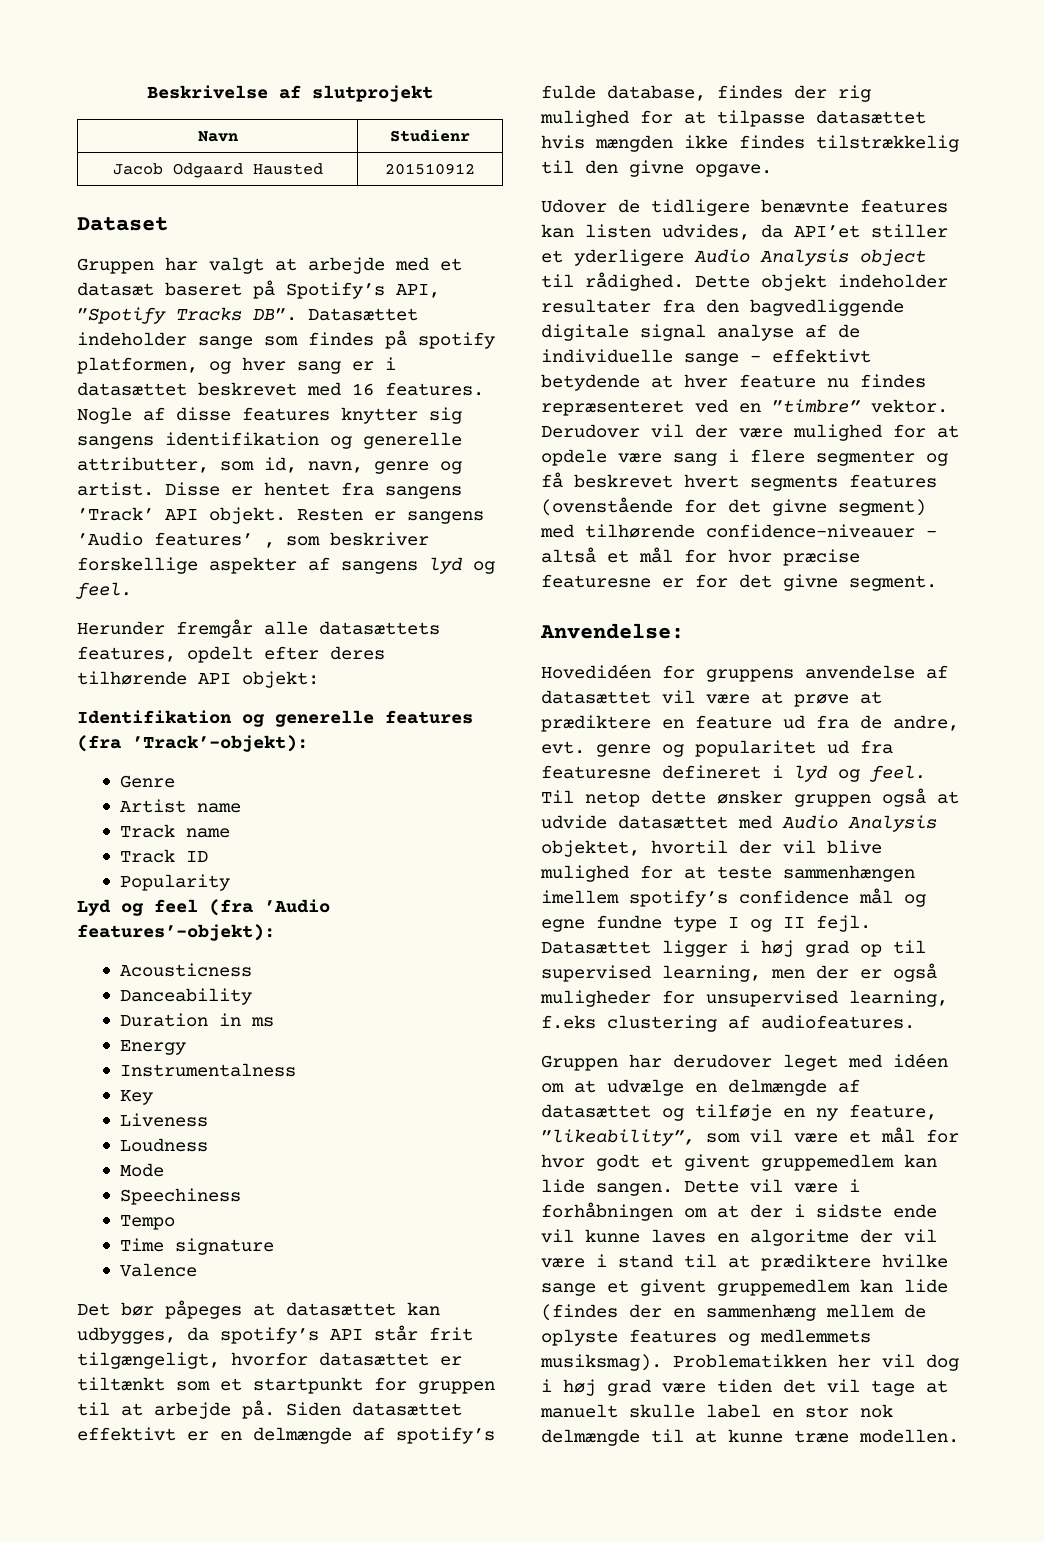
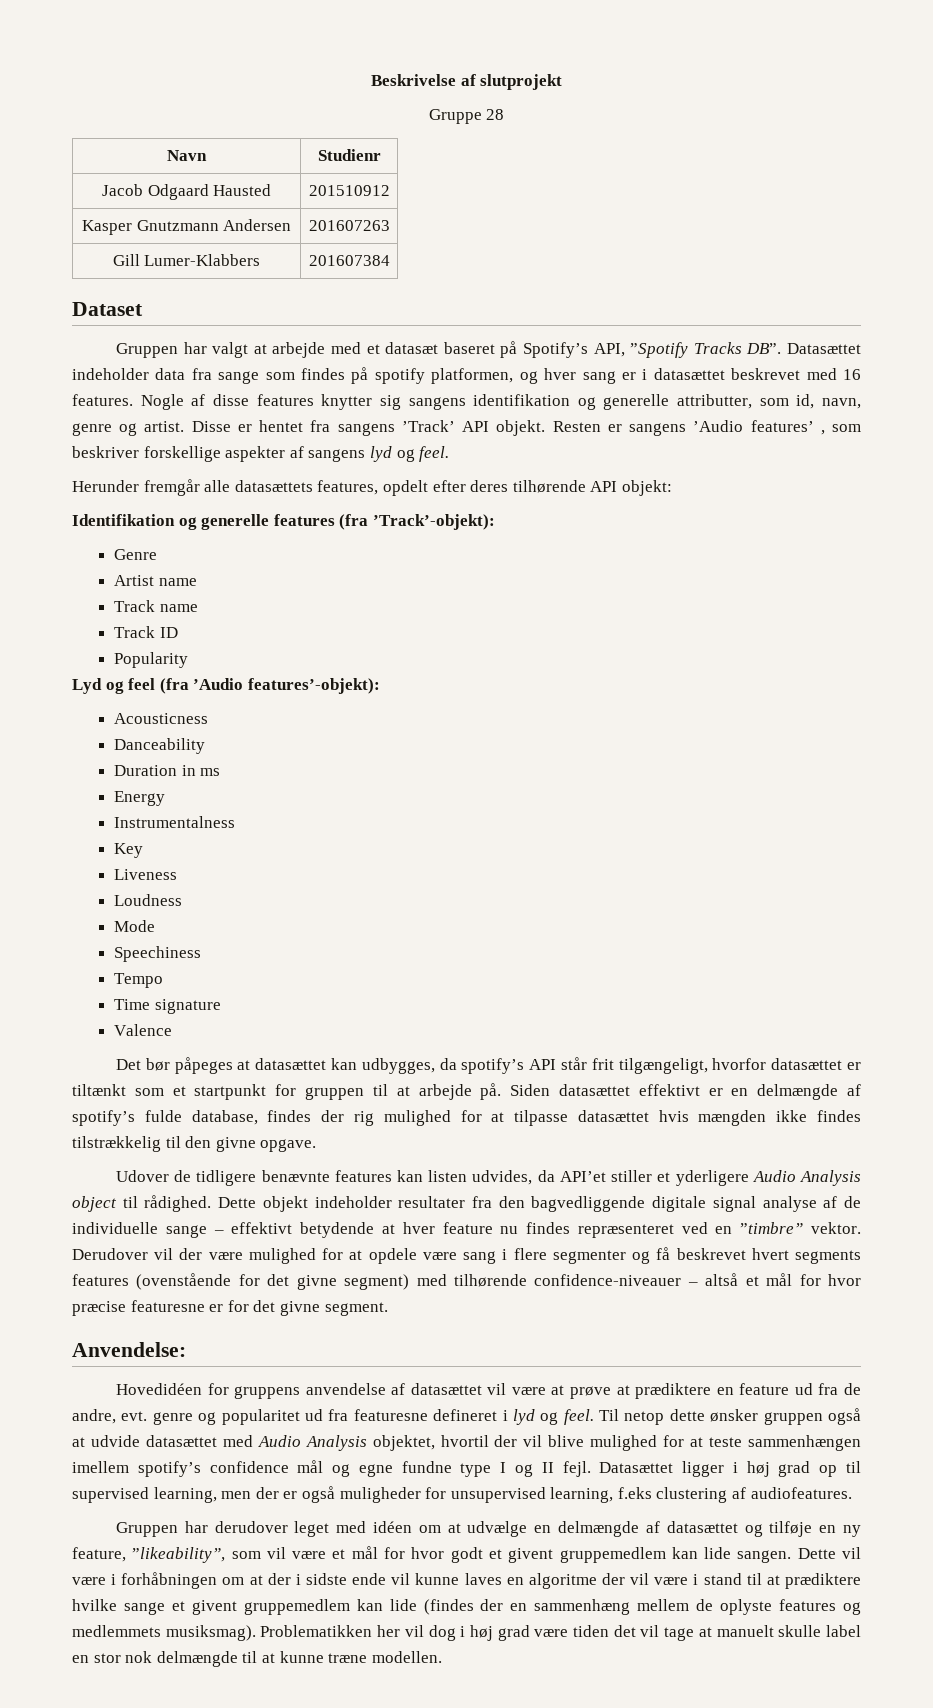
+ Gruppe 28
+ Kasper Gnutzmann Andersen | 201607263
+ Gill Lumer-Klabbers | 201607384
- Gruppen har valgt at arbejde med et datasæt baseret på Spotify’s API, ”Spotify Tracks DB”. Datasættet indeholder sange som findes på spotify platformen, og hver sang er i datasættet beskrevet med 16 features.
+ Gruppen har valgt at arbejde med et datasæt baseret på Spotify’s API, ”Spotify Tracks DB”. Datasættet indeholder data fra sange som findes på spotify platformen, og hver sang er i datasættet beskrevet med 16 features.

